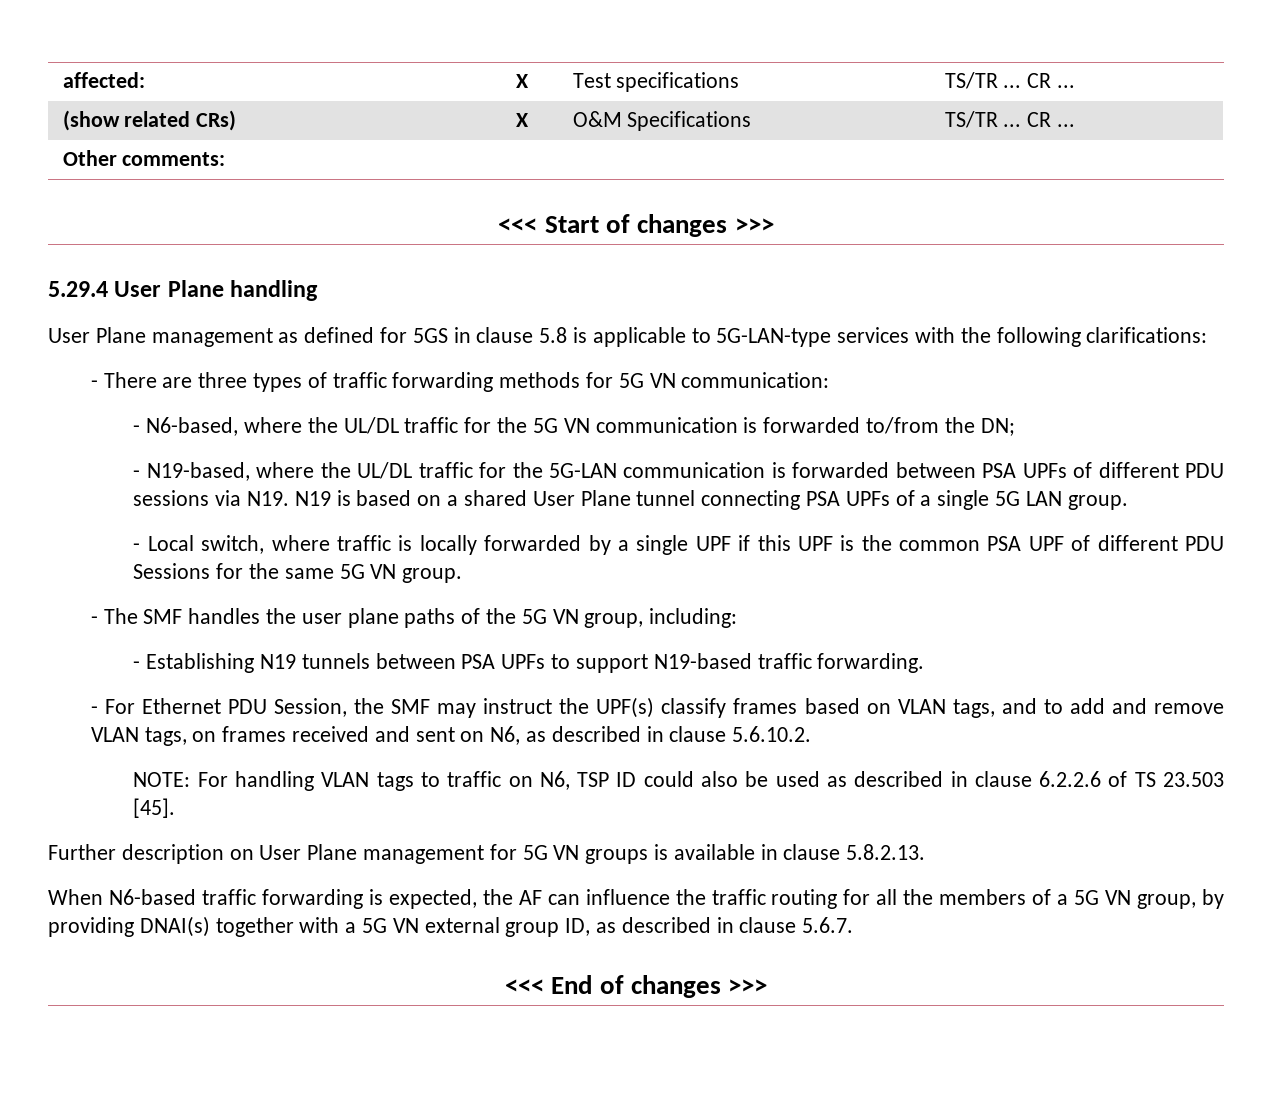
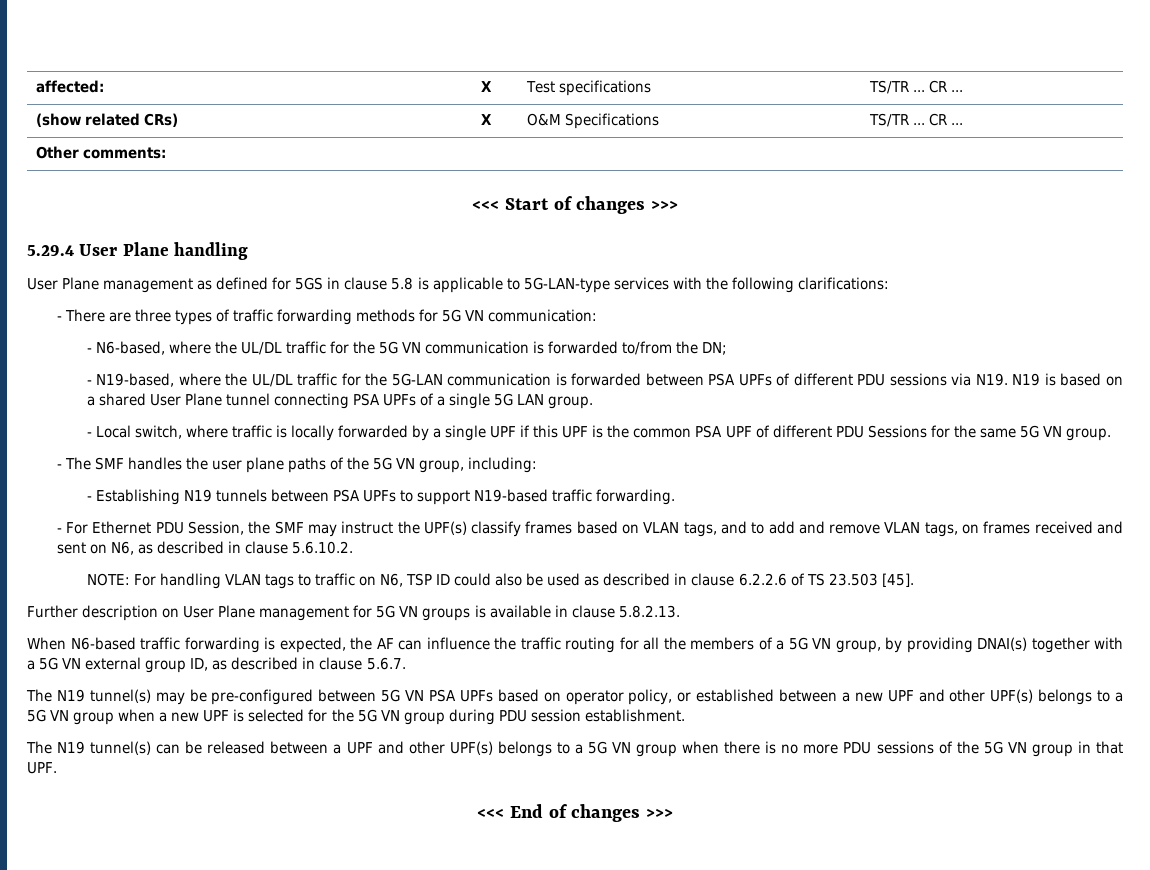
+ The N19 tunnel(s) may be pre-configured between 5G VN PSA UPFs based on operator policy, or established between a new UPF and other UPF(s) belongs to a 5G VN group when a new UPF is selected for the 5G VN group during PDU session establishment.
+ The N19 tunnel(s) can be released between a UPF and other UPF(s) belongs to a 5G VN group when there is no more PDU sessions of the 5G VN group in that UPF.

